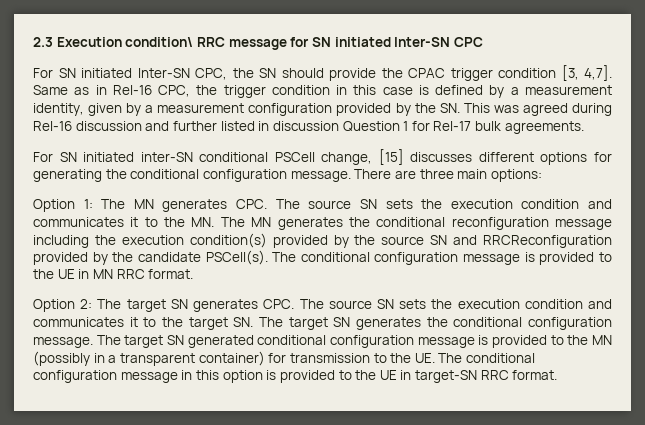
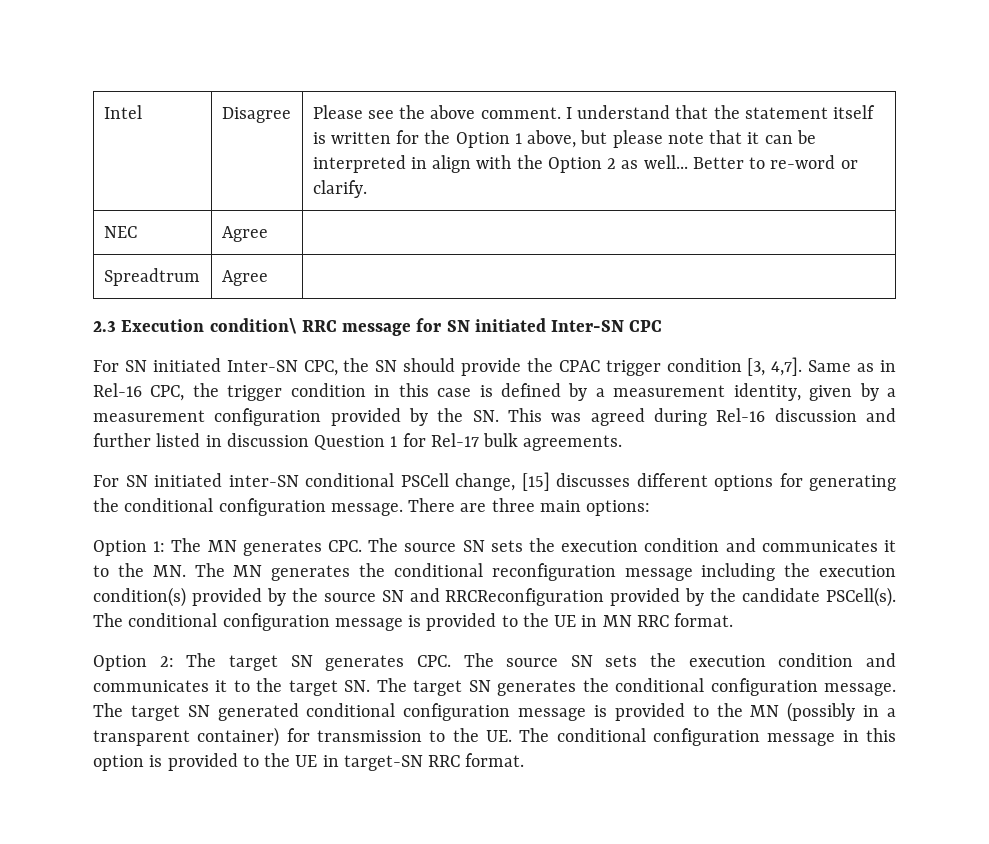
+ Intel | Disagree | Please see the above comment. I understand that the statement itself is written for the Option 1 above, but please note that it can be interpreted in align with the Option 2 as well... Better to re-word or clarify.
+ NEC | Agree |
+ Spreadtrum | Agree |

